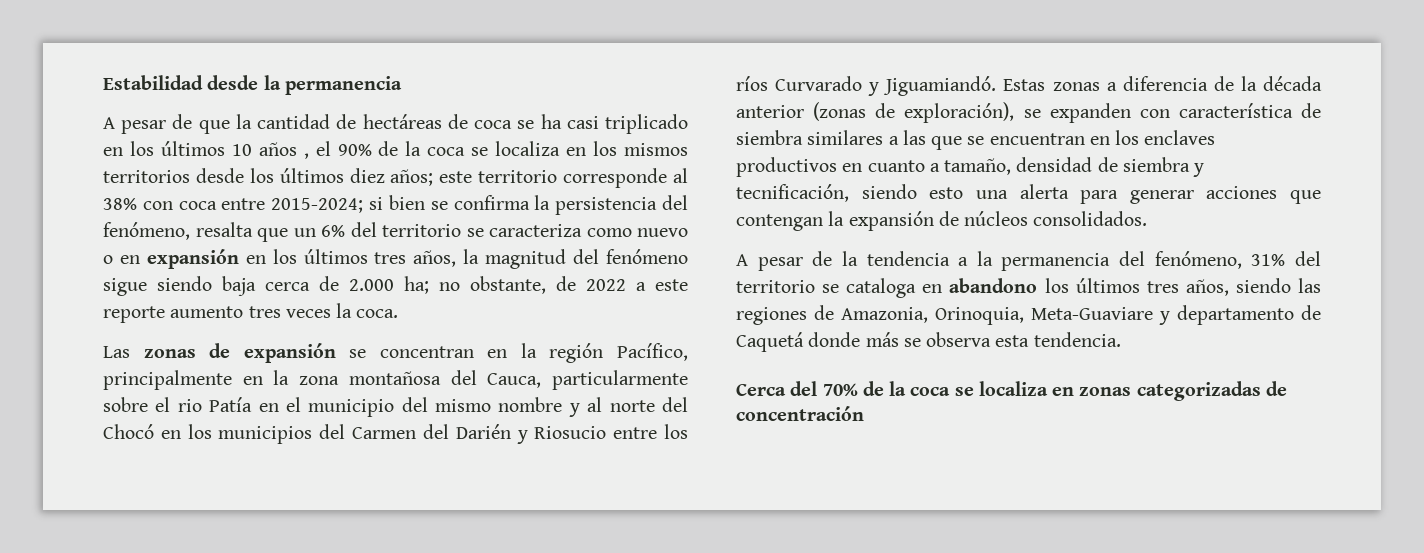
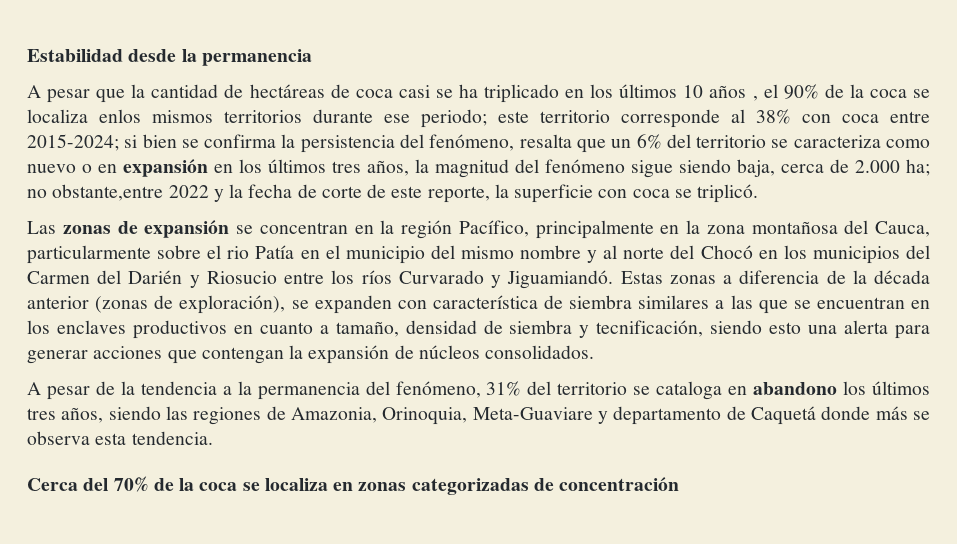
- A pesar de que la cantidad de hectáreas de coca se ha casi triplicado en los últimos 10 años , el 90% de la coca se localiza en los mismos territorios desde los últimos diez años;
+ A pesar que la cantidad de hectáreas de coca casi se ha triplicado en los últimos 10 años , el 90% de la coca se localiza enlos mismos territorios durante ese periodo;
- si bien se confirma la persistencia del fenómeno, resalta que un 6% del territorio se caracteriza como nuevo o en expansión en los últimos tres años, la magnitud del fenómeno sigue siendo baja cerca de 2.000 ha;
+ si bien se confirma la persistencia del fenómeno, resalta que un 6% del territorio se caracteriza como nuevo o en expansión en los últimos tres años, la magnitud del fenómeno sigue siendo baja, cerca de 2.000 ha;
- no obstante, de 2022 a este reporte aumento tres veces la coca.
+ no obstante,entre 2022 y la fecha de corte de este reporte, la superficie con coca se triplicó.

